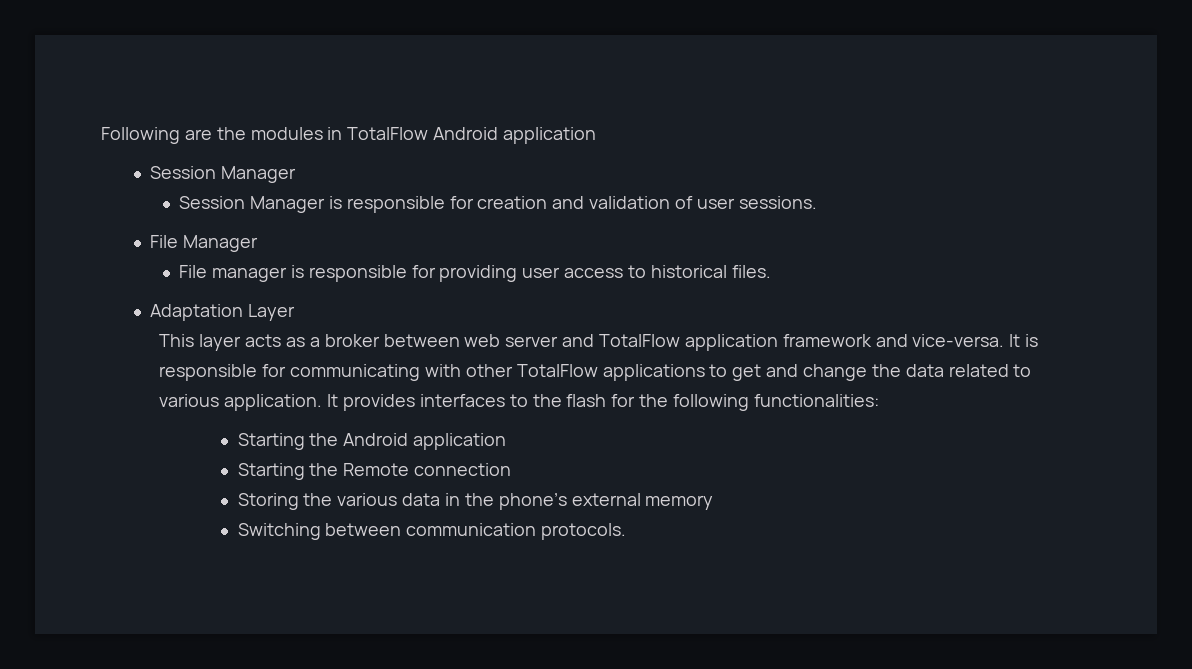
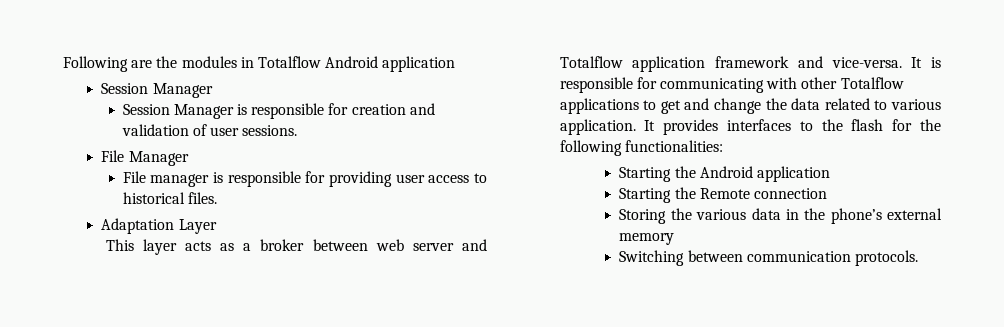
- Following are the modules in TotalFlow Android application
+ Following are the modules in Totalflow Android application
- This layer acts as a broker between web server and TotalFlow application framework and vice-versa.
+ This layer acts as a broker between web server and Totalflow application framework and vice-versa.
- It is responsible for communicating with other TotalFlow applications to get and change the data related to various application.
+ It is responsible for communicating with other Totalflow applications to get and change the data related to various application.

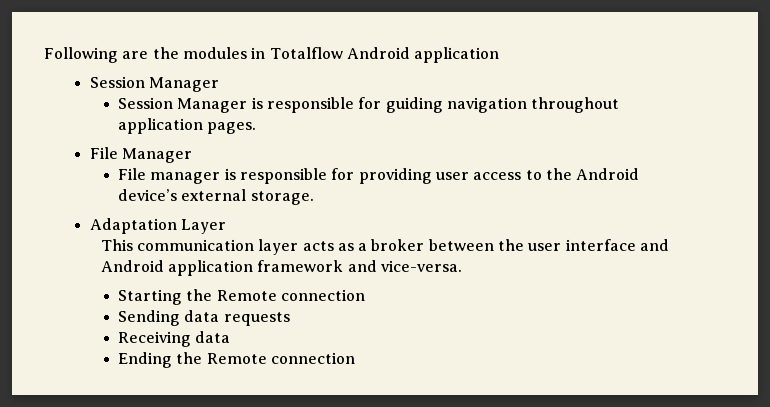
- Session Manager is responsible for creation and validation of user sessions.
+ Session Manager is responsible for guiding navigation throughout application pages.
- File manager is responsible for providing user access to historical files.
+ File manager is responsible for providing user access to the Android device’s external storage.
- This layer acts as a broker between web server and Totalflow application framework and vice-versa. It is responsible for communicating with other Totalflow applications to get and change the data related to various application. It provides interfaces to the flash for the following functionalities:
- Starting the Android application
+ This communication layer acts as a broker between the user interface and Android application framework and vice-versa.
  Starting the Remote connection
- Storing the various data in the phone’s external memory
- Switching between communication protocols.
+ Sending data requests
+ Receiving data
+ Ending the Remote connection

